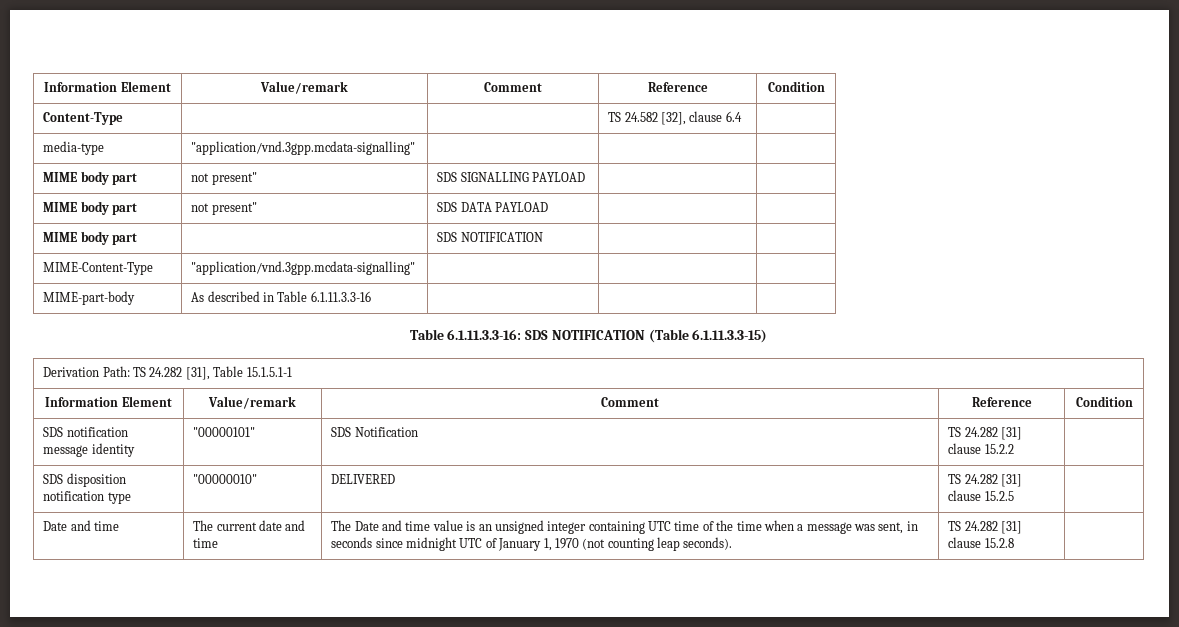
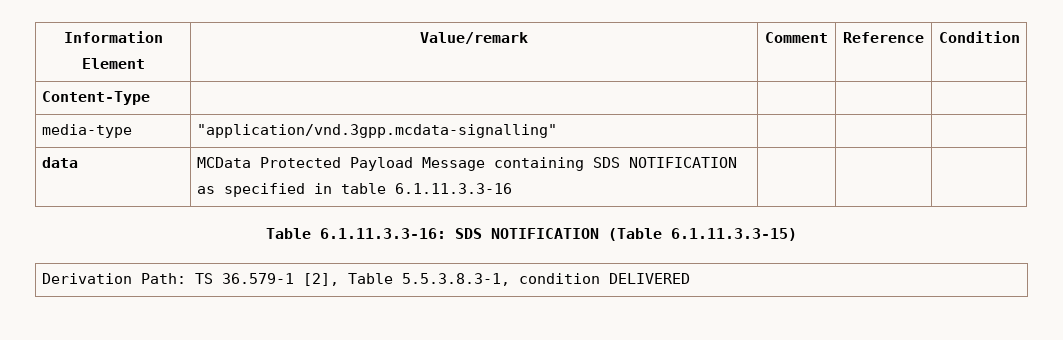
- Content-Type | | | TS 24.582 [32], clause 6.4 |
+ Content-Type | | | |
  media-type | "application/vnd.3gpp.mcdata-signalling" | | |
- MIME body part | not present" | SDS SIGNALLING PAYLOAD | |
- MIME body part | not present" | SDS DATA PAYLOAD | |
- MIME body part | | SDS NOTIFICATION | |
- MIME-Content-Type | "application/vnd.3gpp.mcdata-signalling" | | |
- MIME-part-body | As described in Table 6.1.11.3.3-16 | | |
+ data | MCData Protected Payload Message containing SDS NOTIFICATION as specified in table 6.1.11.3.3-16 | | |
- Derivation Path: TS 24.282 [31], Table 15.1.5.1-1
- Information Element | Value/remark | Comment | Reference | Condition
- SDS notification message identity | "00000101" | SDS Notification | TS 24.282 [31] clause 15.2.2 |
- SDS disposition notification type | "00000010" | DELIVERED | TS 24.282 [31] clause 15.2.5 |
- Date and time | The current date and time | The Date and time value is an unsigned integer containing UTC time of the time when a message was sent, in seconds since midnight UTC of January 1, 1970 (not counting leap seconds). | TS 24.282 [31] clause 15.2.8
+ Derivation Path: TS 36.579-1 [2], Table 5.5.3.8.3-1, condition DELIVERED

